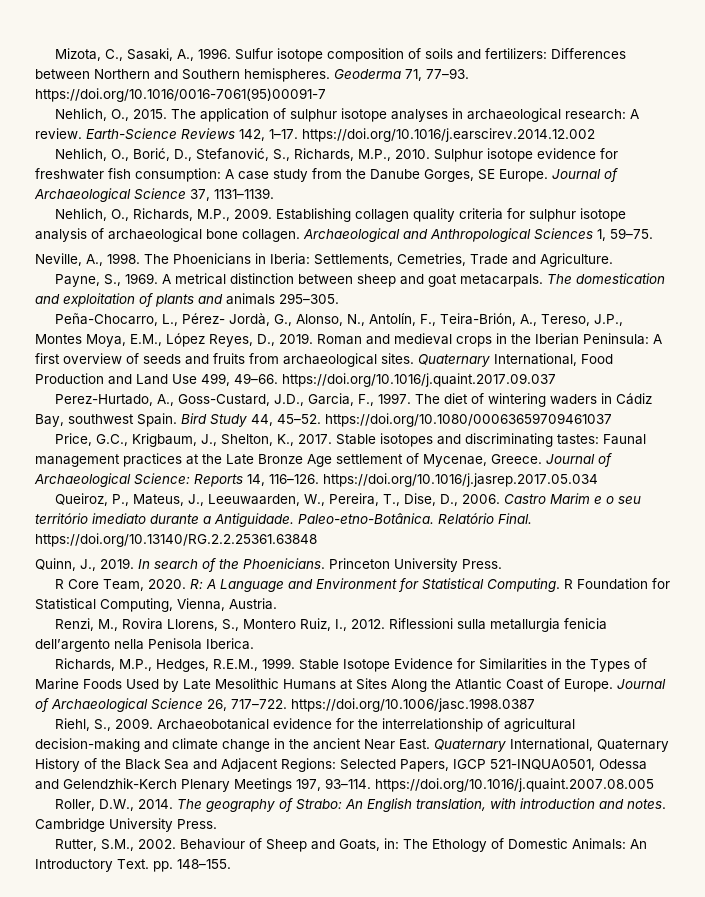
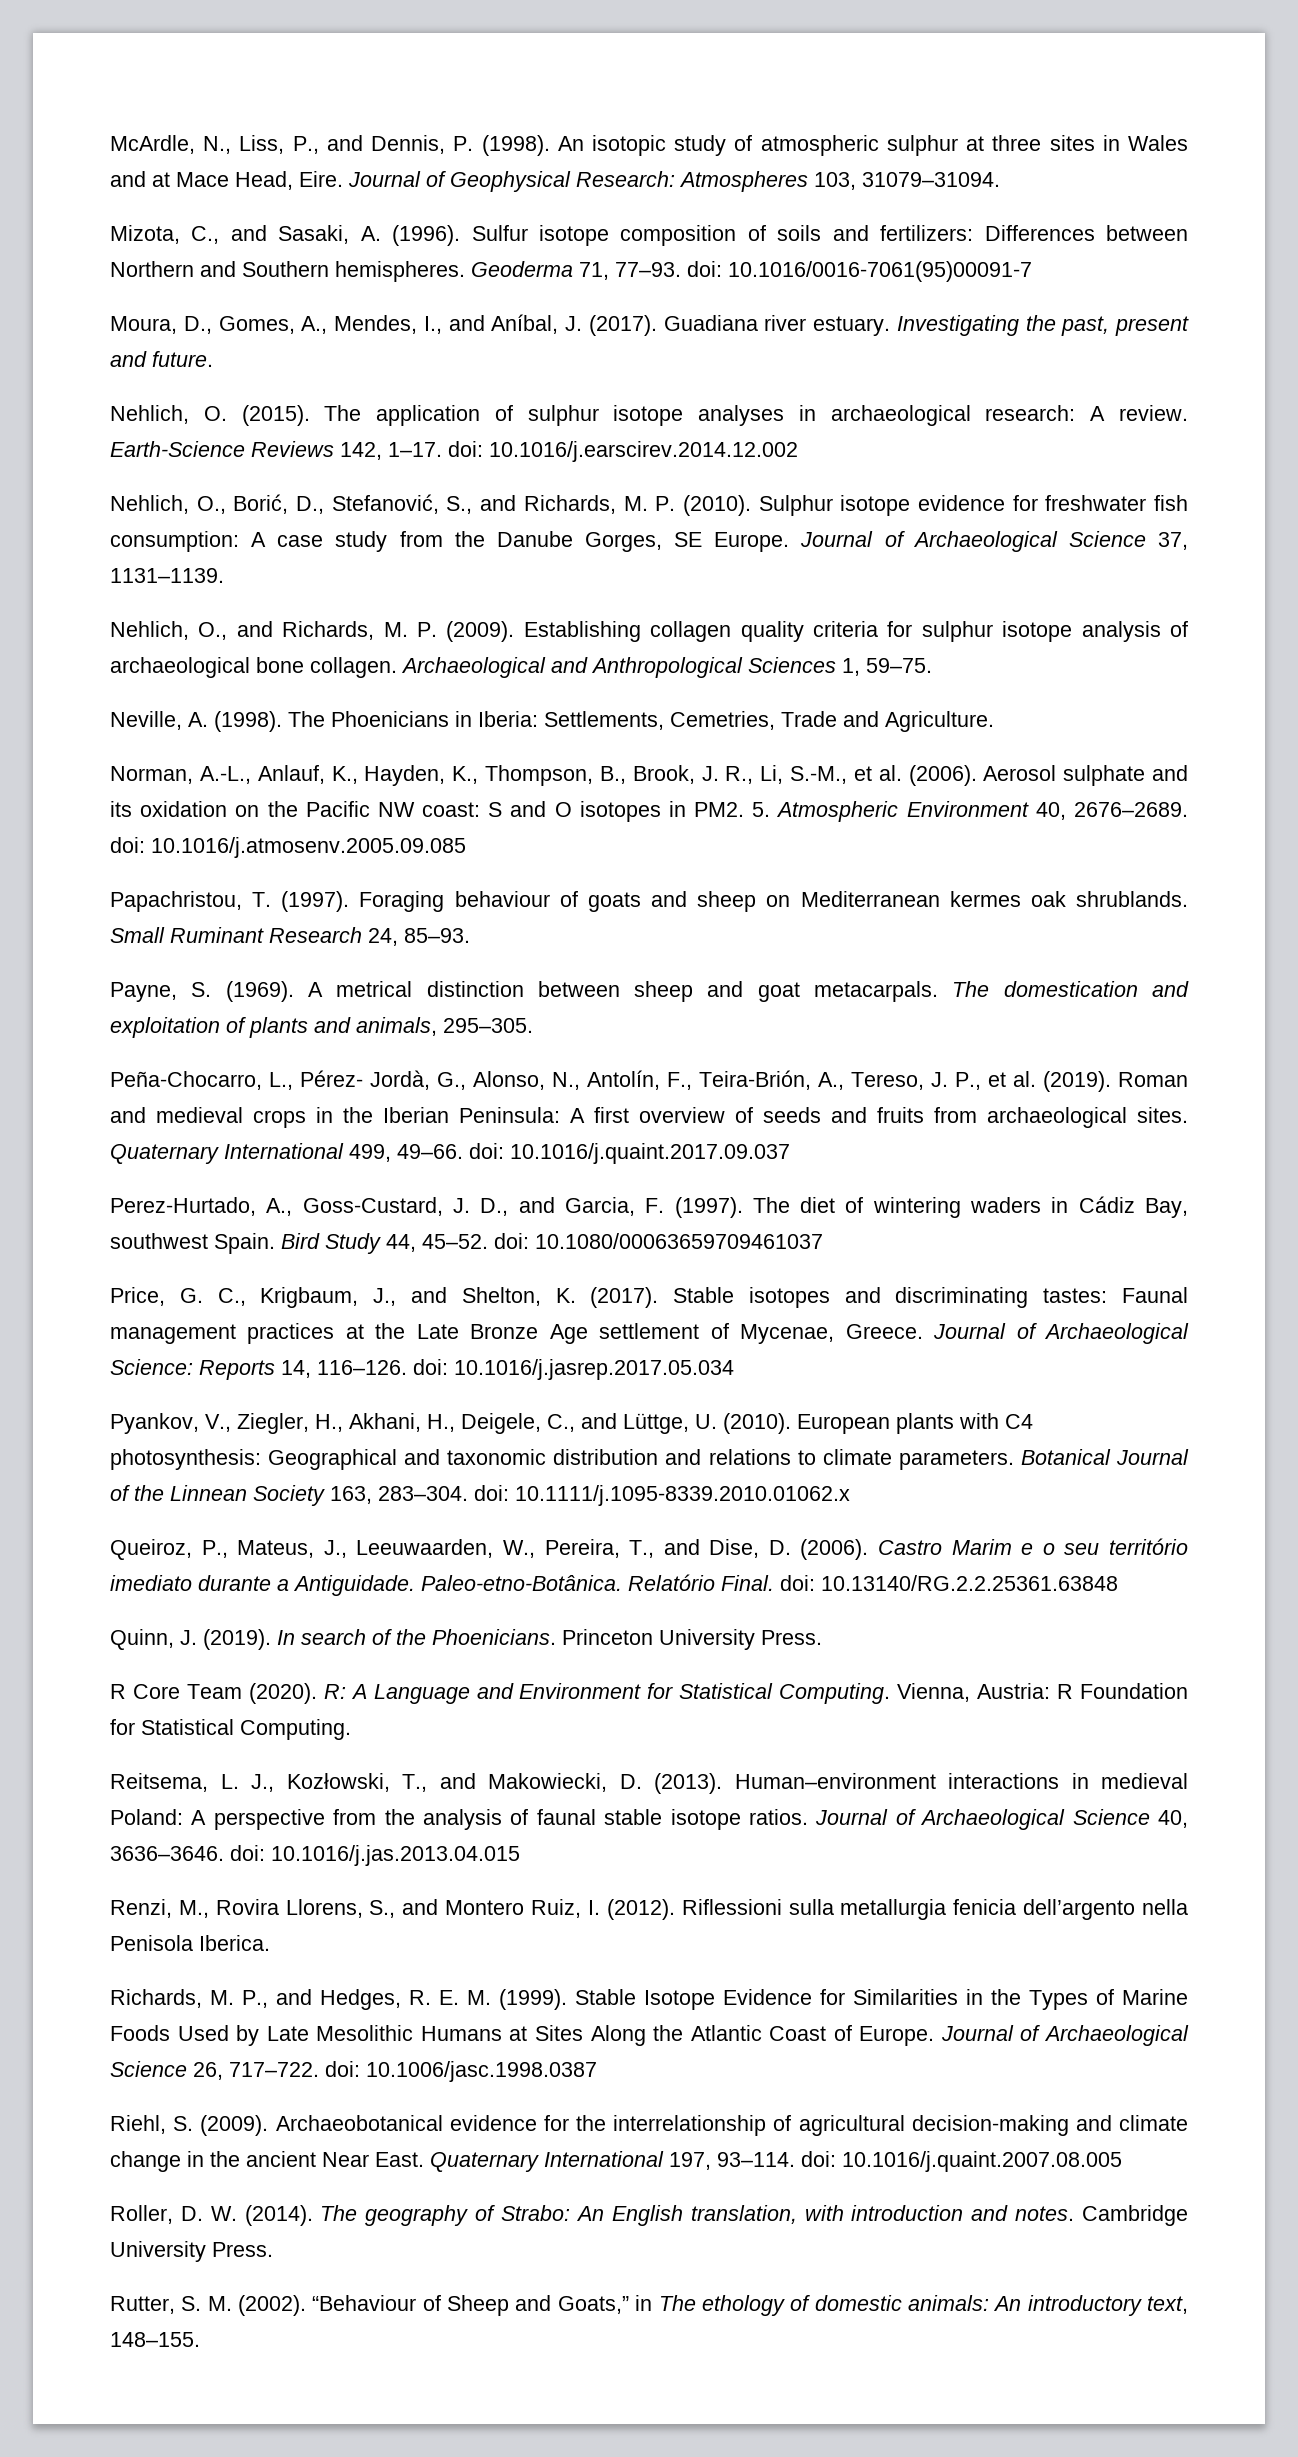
- Mizota, C., Sasaki, A., 1996.
+ McArdle, N., Liss, P., and Dennis, P. (1998). An isotopic study of atmospheric sulphur at three sites in Wales and at Mace Head, Eire. Journal of Geophysical Research: Atmospheres 103, 31079–31094.
+ Mizota, C., and Sasaki, A. (1996).
- Geoderma 71, 77–93. https://doi.org/10.1016/0016-7061(95)00091-7
- Nehlich, O., 2015.
+ Geoderma 71, 77–93. doi: 10.1016/0016-7061(95)00091-7
+ Moura, D., Gomes, A., Mendes, I., and Aníbal, J. (2017). Guadiana river estuary. Investigating the past, present and future.
+ Nehlich, O. (2015).
- Earth-Science Reviews 142, 1–17. https://doi.org/10.1016/j.earscirev.2014.12.002
+ Earth-Science Reviews 142, 1–17. doi: 10.1016/j.earscirev.2014.12.002
- Nehlich, O., Borić, D., Stefanović, S., Richards, M.P., 2010.
+ Nehlich, O., Borić, D., Stefanović, S., and Richards, M. P. (2010).
- Nehlich, O., Richards, M.P., 2009.
+ Nehlich, O., and Richards, M. P. (2009).
- Neville, A., 1998.
+ Neville, A. (1998).
+ Norman, A.-L., Anlauf, K., Hayden, K., Thompson, B., Brook, J. R., Li, S.-M., et al. (2006). Aerosol sulphate and its oxidation on the Pacific NW coast: S and O isotopes in PM2. 5. Atmospheric Environment 40, 2676–2689. doi: 10.1016/j.atmosenv.2005.09.085
+ Papachristou, T. (1997). Foraging behaviour of goats and sheep on Mediterranean kermes oak shrublands. Small Ruminant Research 24, 85–93.
- Payne, S., 1969.
+ Payne, S. (1969).
- The domestication and exploitation of plants and animals 295–305.
+ The domestication and exploitation of plants and animals, 295–305.
- Peña-Chocarro, L., Pérez- Jordà, G., Alonso, N., Antolín, F., Teira-Brión, A., Tereso, J.P., Montes Moya, E.M., López Reyes, D., 2019.
+ Peña-Chocarro, L., Pérez- Jordà, G., Alonso, N., Antolín, F., Teira-Brión, A., Tereso, J. P., et al. (2019).
- Quaternary International, Food Production and Land Use 499, 49–66. https://doi.org/10.1016/j.quaint.2017.09.037
- Perez-Hurtado, A., Goss-Custard, J.D., Garcia, F., 1997.
+ Quaternary International 499, 49–66. doi: 10.1016/j.quaint.2017.09.037
+ Perez-Hurtado, A., Goss-Custard, J. D., and Garcia, F. (1997).
- Bird Study 44, 45–52. https://doi.org/10.1080/00063659709461037
+ Bird Study 44, 45–52. doi: 10.1080/00063659709461037
- Price, G.C., Krigbaum, J., Shelton, K., 2017.
+ Price, G. C., Krigbaum, J., and Shelton, K. (2017).
- Journal of Archaeological Science: Reports 14, 116–126. https://doi.org/10.1016/j.jasrep.2017.05.034
+ Journal of Archaeological Science: Reports 14, 116–126. doi: 10.1016/j.jasrep.2017.05.034
+ Pyankov, V., Ziegler, H., Akhani, H., Deigele, C., and Lüttge, U. (2010). European plants with C4 photosynthesis: Geographical and taxonomic distribution and relations to climate parameters. Botanical Journal of the Linnean Society 163, 283–304. doi: 10.1111/j.1095-8339.2010.01062.x
- Queiroz, P., Mateus, J., Leeuwaarden, W., Pereira, T., Dise, D., 2006.
+ Queiroz, P., Mateus, J., Leeuwaarden, W., Pereira, T., and Dise, D. (2006).
- Relatório Final. https://doi.org/10.13140/RG.2.2.25361.63848
+ Relatório Final. doi: 10.13140/RG.2.2.25361.63848
- Quinn, J., 2019.
+ Quinn, J. (2019).
- R Core Team, 2020.
+ R Core Team (2020).
- R Foundation for Statistical Computing, Vienna, Austria.
+ Vienna, Austria: R Foundation for Statistical Computing.
+ Reitsema, L. J., Kozłowski, T., and Makowiecki, D. (2013). Human–environment interactions in medieval Poland: A perspective from the analysis of faunal stable isotope ratios. Journal of Archaeological Science 40, 3636–3646. doi: 10.1016/j.jas.2013.04.015
- Renzi, M., Rovira Llorens, S., Montero Ruiz, I., 2012.
+ Renzi, M., Rovira Llorens, S., and Montero Ruiz, I. (2012).
- Richards, M.P., Hedges, R.E.M., 1999.
+ Richards, M. P., and Hedges, R. E. M. (1999).
- Journal of Archaeological Science 26, 717–722. https://doi.org/10.1006/jasc.1998.0387
+ Journal of Archaeological Science 26, 717–722. doi: 10.1006/jasc.1998.0387
- Riehl, S., 2009.
+ Riehl, S. (2009).
- Quaternary International, Quaternary History of the Black Sea and Adjacent Regions: Selected Papers, IGCP 521-INQUA0501, Odessa and Gelendzhik-Kerch Plenary Meetings 197, 93–114. https://doi.org/10.1016/j.quaint.2007.08.005
- Roller, D.W., 2014.
+ Quaternary International 197, 93–114. doi: 10.1016/j.quaint.2007.08.005
+ Roller, D. W. (2014).
- Rutter, S.M., 2002. Behaviour of Sheep and Goats, in: The Ethology of Domestic Animals: An Introductory Text. pp. 148–155.
+ Rutter, S. M. (2002). “Behaviour of Sheep and Goats,” in The ethology of domestic animals: An introductory text, 148–155.

